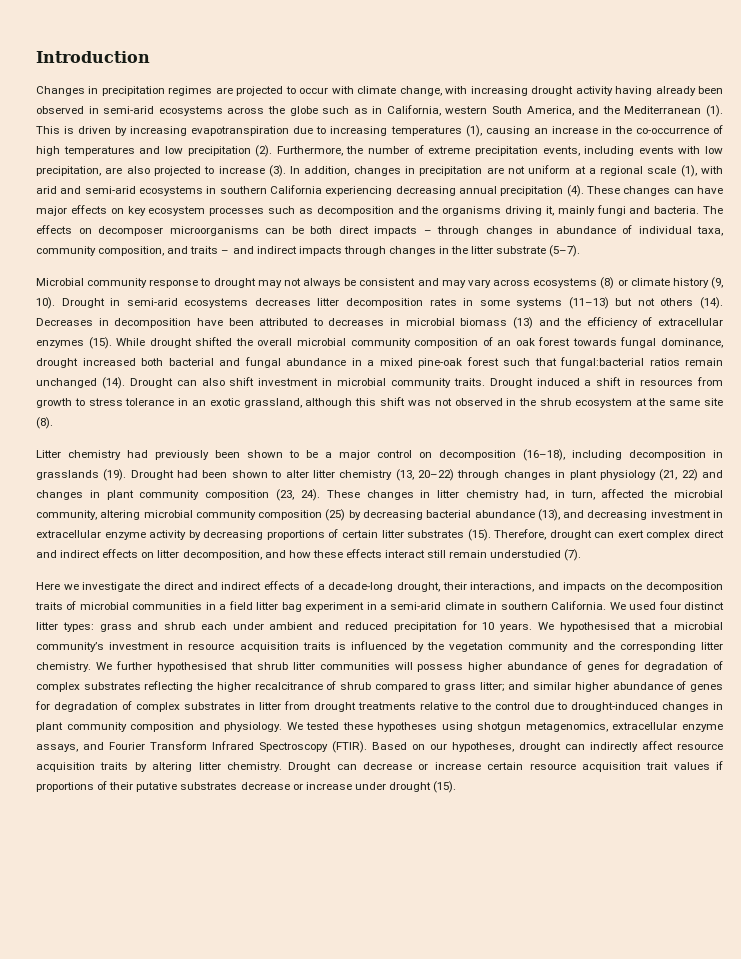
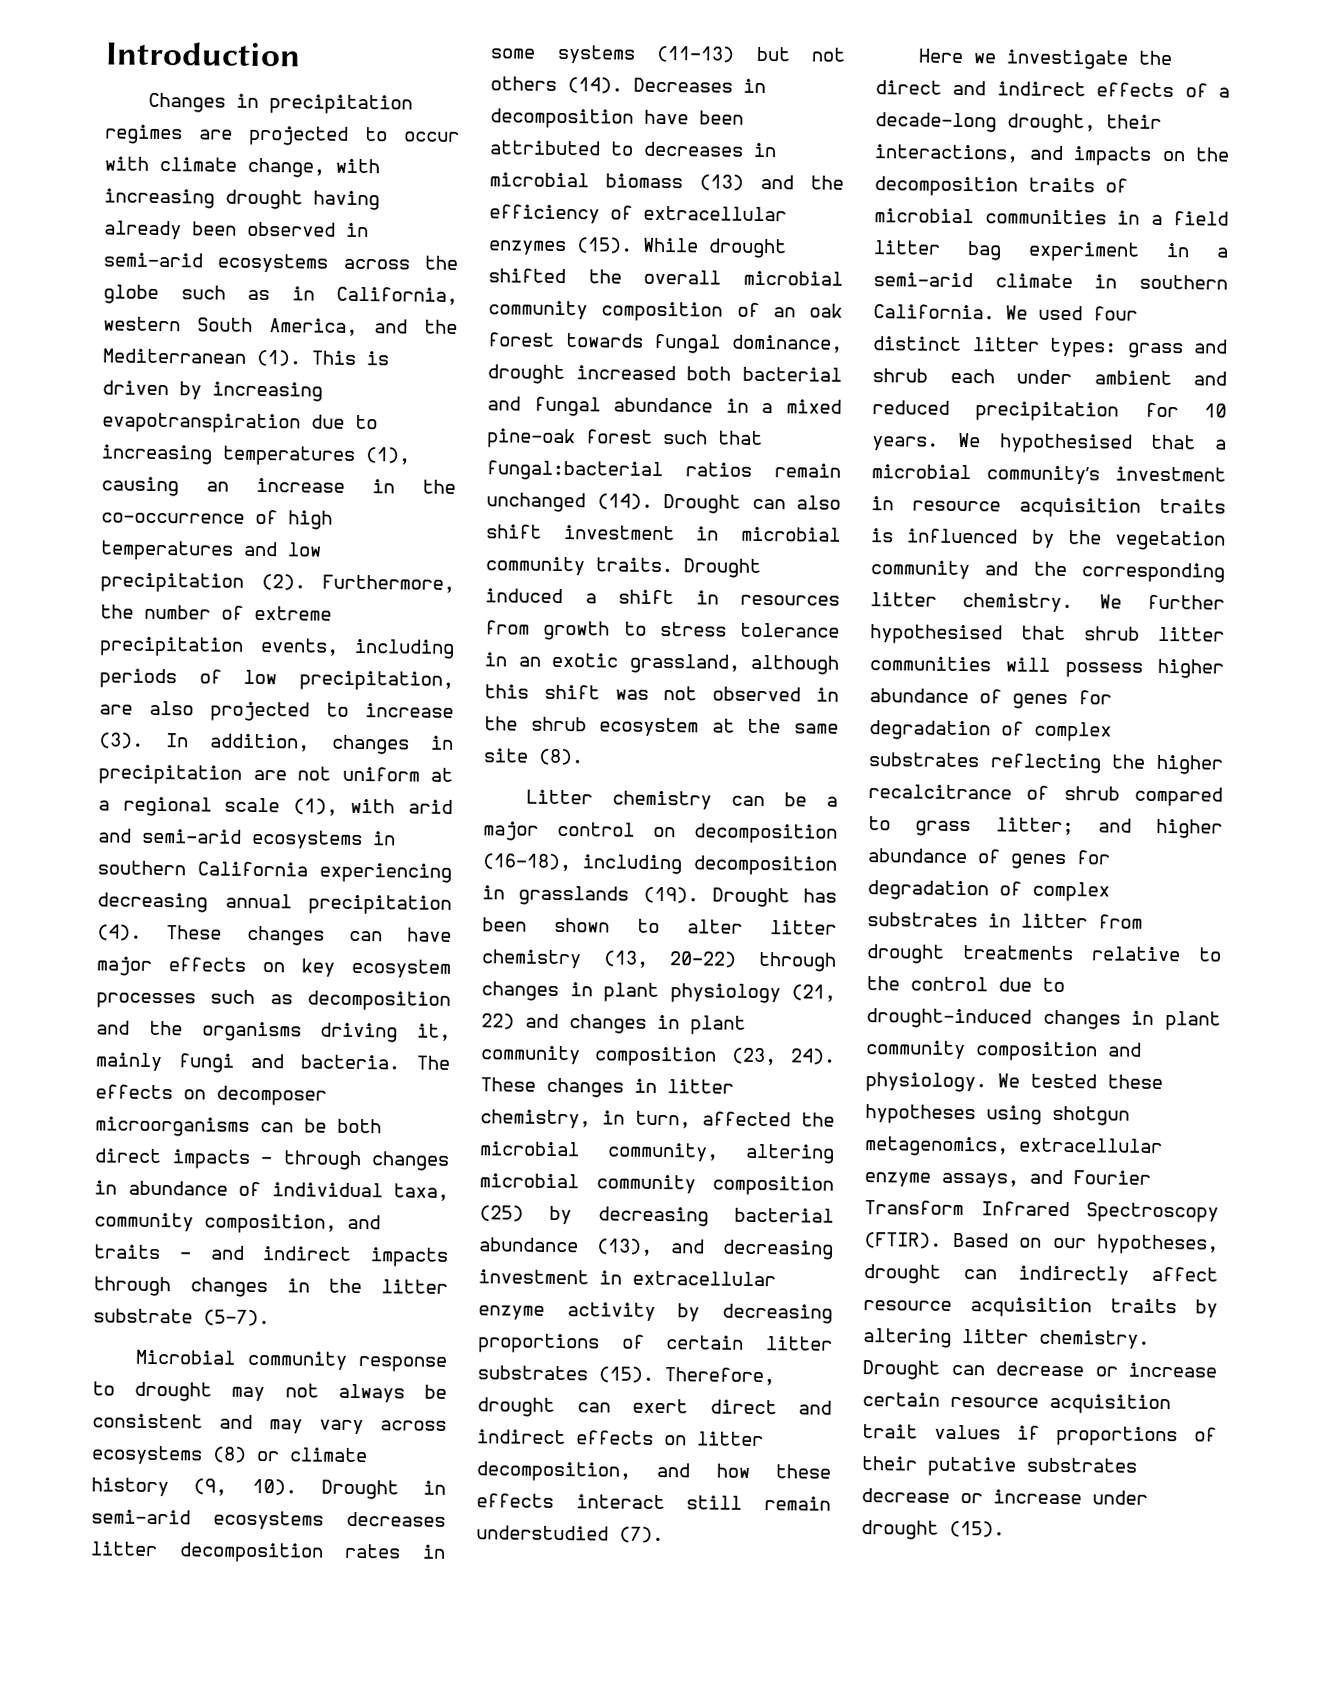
- Changes in precipitation regimes are projected to occur with climate change, with increasing drought activity having already been observed in semi-arid ecosystems across the globe such as in California, western South America, and the Mediterranean (1).
+ Changes in precipitation regimes are projected to occur with climate change, with increasing drought having already been observed in semi-arid ecosystems across the globe such as in California, western South America, and the Mediterranean (1).
- Furthermore, the number of extreme precipitation events, including events with low precipitation, are also projected to increase (3).
+ Furthermore, the number of extreme precipitation events, including periods of low precipitation, are also projected to increase (3).
- Litter chemistry had previously been shown to be a major control on decomposition (16–18), including decomposition in grasslands (19).
+ Litter chemistry can be a major control on decomposition (16–18), including decomposition in grasslands (19).
- Drought had been shown to alter litter chemistry (13, 20–22) through changes in plant physiology (21, 22) and changes in plant community composition (23, 24).
+ Drought has been shown to alter litter chemistry (13, 20–22) through changes in plant physiology (21, 22) and changes in plant community composition (23, 24).
- These changes in litter chemistry had, in turn, affected the microbial community, altering microbial community composition (25) by decreasing bacterial abundance (13), and decreasing investment in extracellular enzyme activity by decreasing proportions of certain litter substrates (15).
+ These changes in litter chemistry, in turn, affected the microbial community, altering microbial community composition (25) by decreasing bacterial abundance (13), and decreasing investment in extracellular enzyme activity by decreasing proportions of certain litter substrates (15).
- Therefore, drought can exert complex direct and indirect effects on litter decomposition, and how these effects interact still remain understudied (7).
+ Therefore, drought can exert direct and indirect effects on litter decomposition, and how these effects interact still remain understudied (7).
- We further hypothesised that shrub litter communities will possess higher abundance of genes for degradation of complex substrates reflecting the higher recalcitrance of shrub compared to grass litter; and similar higher abundance of genes for degradation of complex substrates in litter from drought treatments relative to the control due to drought-induced changes in plant community composition and physiology.
+ We further hypothesised that shrub litter communities will possess higher abundance of genes for degradation of complex substrates reflecting the higher recalcitrance of shrub compared to grass litter; and higher abundance of genes for degradation of complex substrates in litter from drought treatments relative to the control due to drought-induced changes in plant community composition and physiology.

